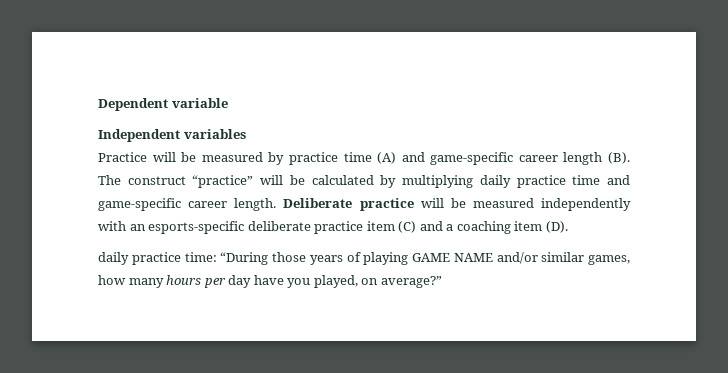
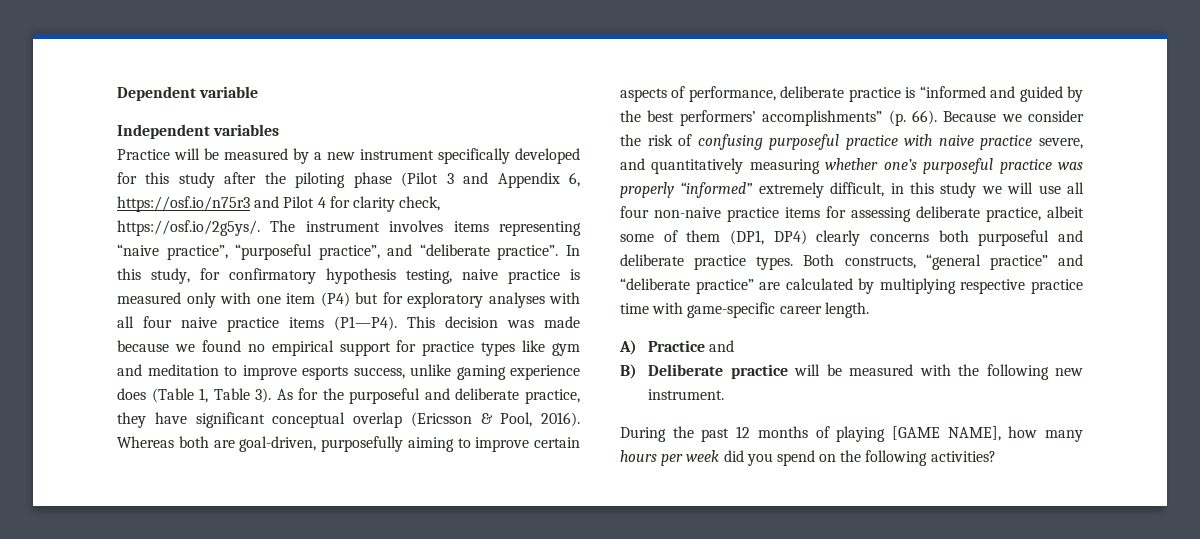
- Practice will be measured by practice time (A) and game-specific career length (B). The construct “practice” will be calculated by multiplying daily practice time and game-specific career length. Deliberate practice will be measured independently with an esports-specific deliberate practice item (C) and a coaching item (D).
- daily practice time: “During those years of playing GAME NAME and/or similar games, how many hours per day have you played, on average?”
+ Practice will be measured by a new instrument specifically developed for this study after the piloting phase (Pilot 3 and Appendix 6, https://osf.io/n75r3 and Pilot 4 for clarity check, https://osf.io/2g5ys/. The instrument involves items representing “naive practice”, “purposeful practice”, and “deliberate practice”. In this study, for confirmatory hypothesis testing, naive practice is measured only with one item (P4) but for exploratory analyses with all four naive practice items (P1—P4). This decision was made because we found no empirical support for practice types like gym and meditation to improve esports success, unlike gaming experience does (Table 1, Table 3). As for the purposeful and deliberate practice, they have significant conceptual overlap (Ericsson & Pool, 2016). Whereas both are goal-driven, purposefully aiming to improve certain aspects of performance, deliberate practice is “informed and guided by the best performers’ accomplishments” (p. 66). Because we consider the risk of confusing purposeful practice with naive practice severe, and quantitatively measuring whether one’s purposeful practice was properly “informed” extremely difficult, in this study we will use all four non-naive practice items for assessing deliberate practice, albeit some of them (DP1, DP4) clearly concerns both purposeful and deliberate practice types. Both constructs, “general practice” and “deliberate practice” are calculated by multiplying respective practice time with game-specific career length.
+ A) Practice and
+ B) Deliberate practice will be measured with the following new instrument.
+ During the past 12 months of playing [GAME NAME], how many hours per week did you spend on the following activities?

